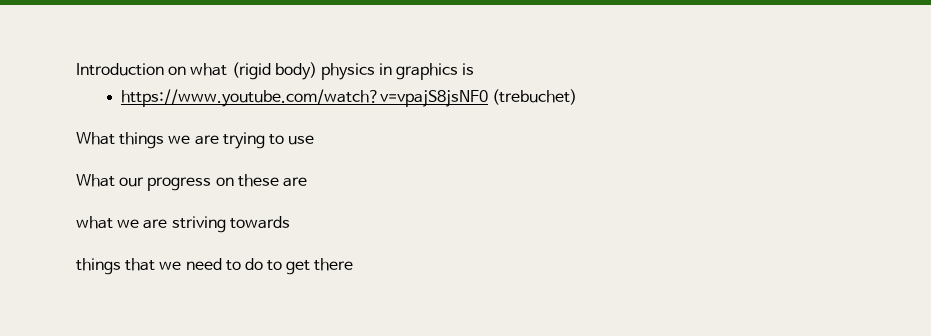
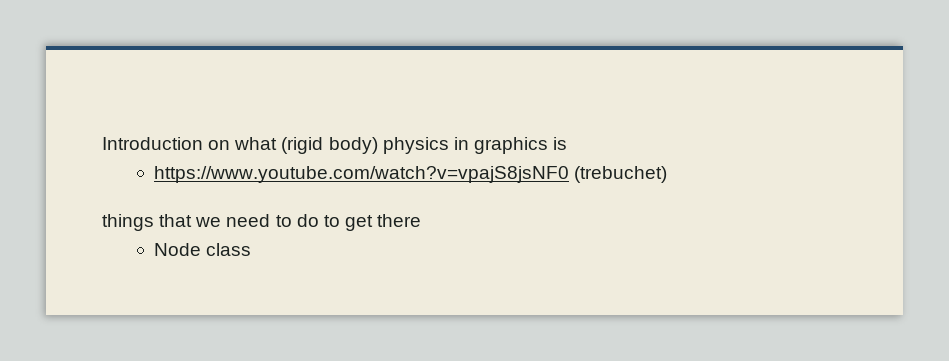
- What things we are trying to use
- What our progress on these are
- what we are striving towards
+ Node class

